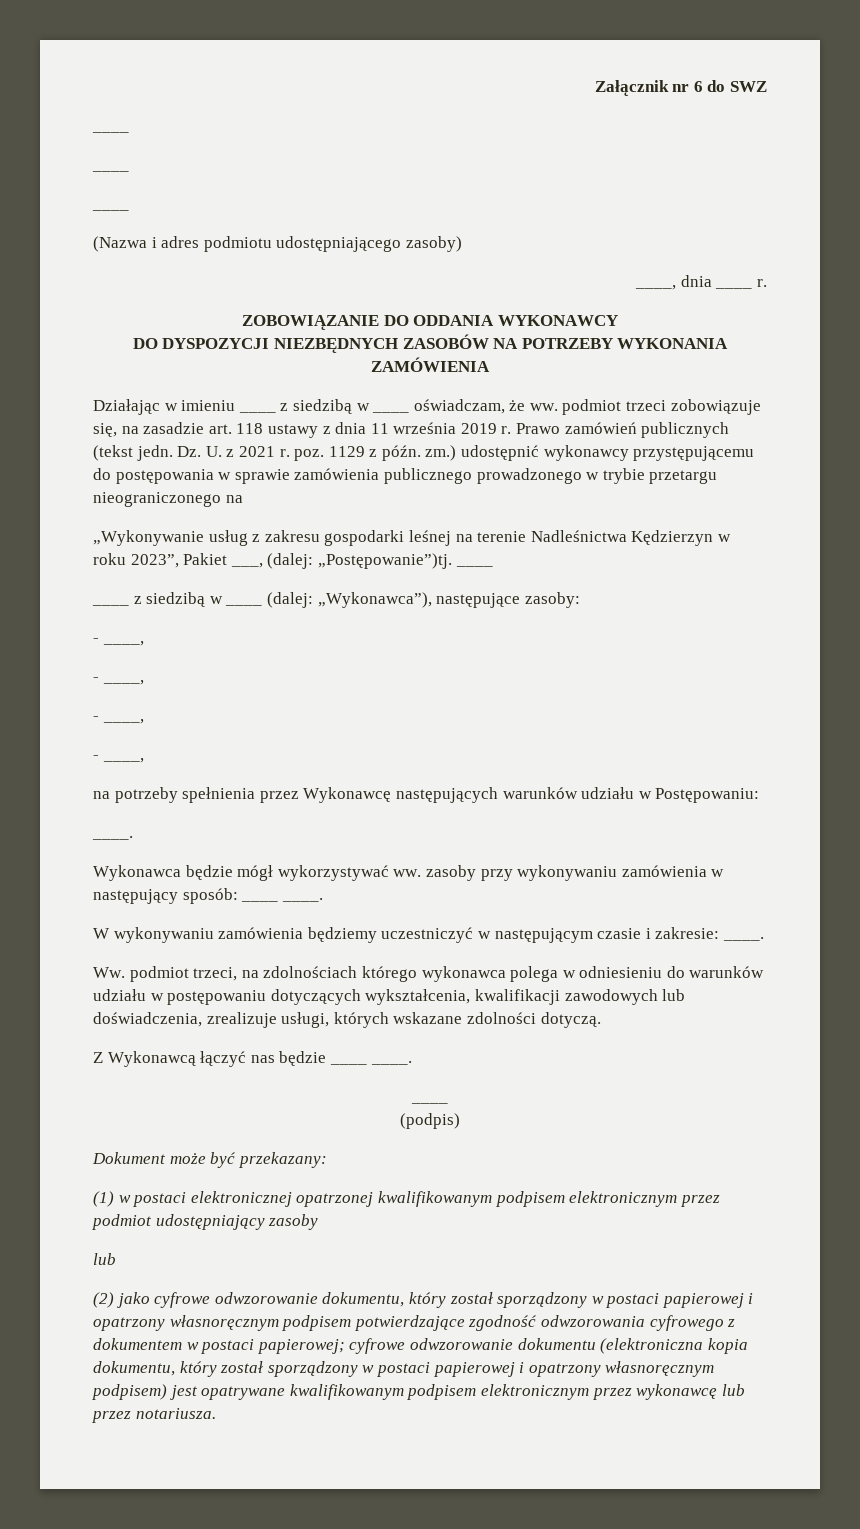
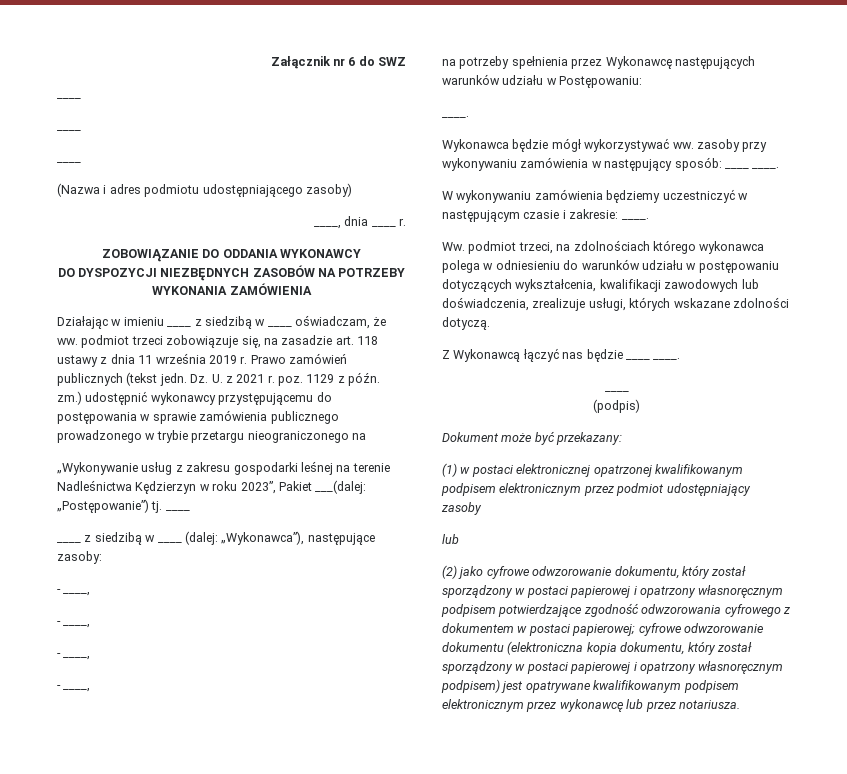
- „Wykonywanie usług z zakresu gospodarki leśnej na terenie Nadleśnictwa Kędzierzyn w roku 2023”, Pakiet ___, (dalej: „Postępowanie”)tj.
+ „Wykonywanie usług z zakresu gospodarki leśnej na terenie Nadleśnictwa Kędzierzyn w roku 2023”, Pakiet ___(dalej: „Postępowanie”) tj.

